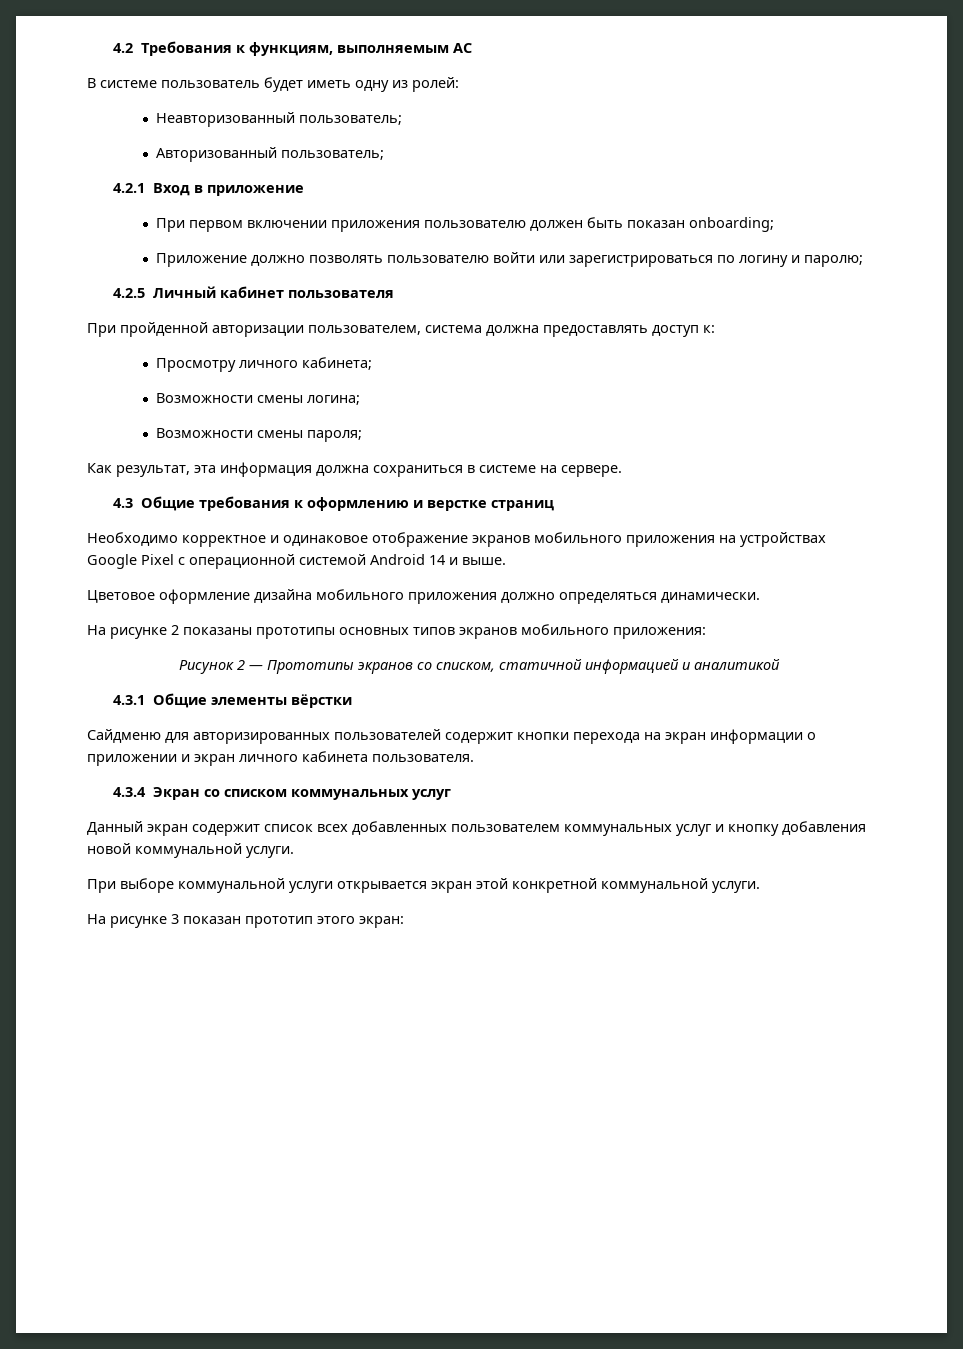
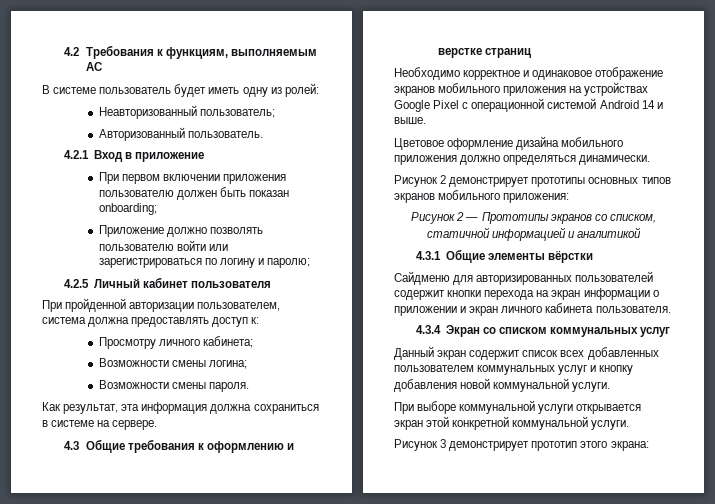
- Авторизованный пользователь;
+ Авторизованный пользователь.
- Возможности смены пароля;
+ Возможности смены пароля.
- На рисунке 2 показаны прототипы основных типов экранов мобильного приложения:
+ Рисунок 2 демонстрирует прототипы основных типов экранов мобильного приложения:
- На рисунке 3 показан прототип этого экран:
+ Рисунок 3 демонстрирует прототип этого экрана:

